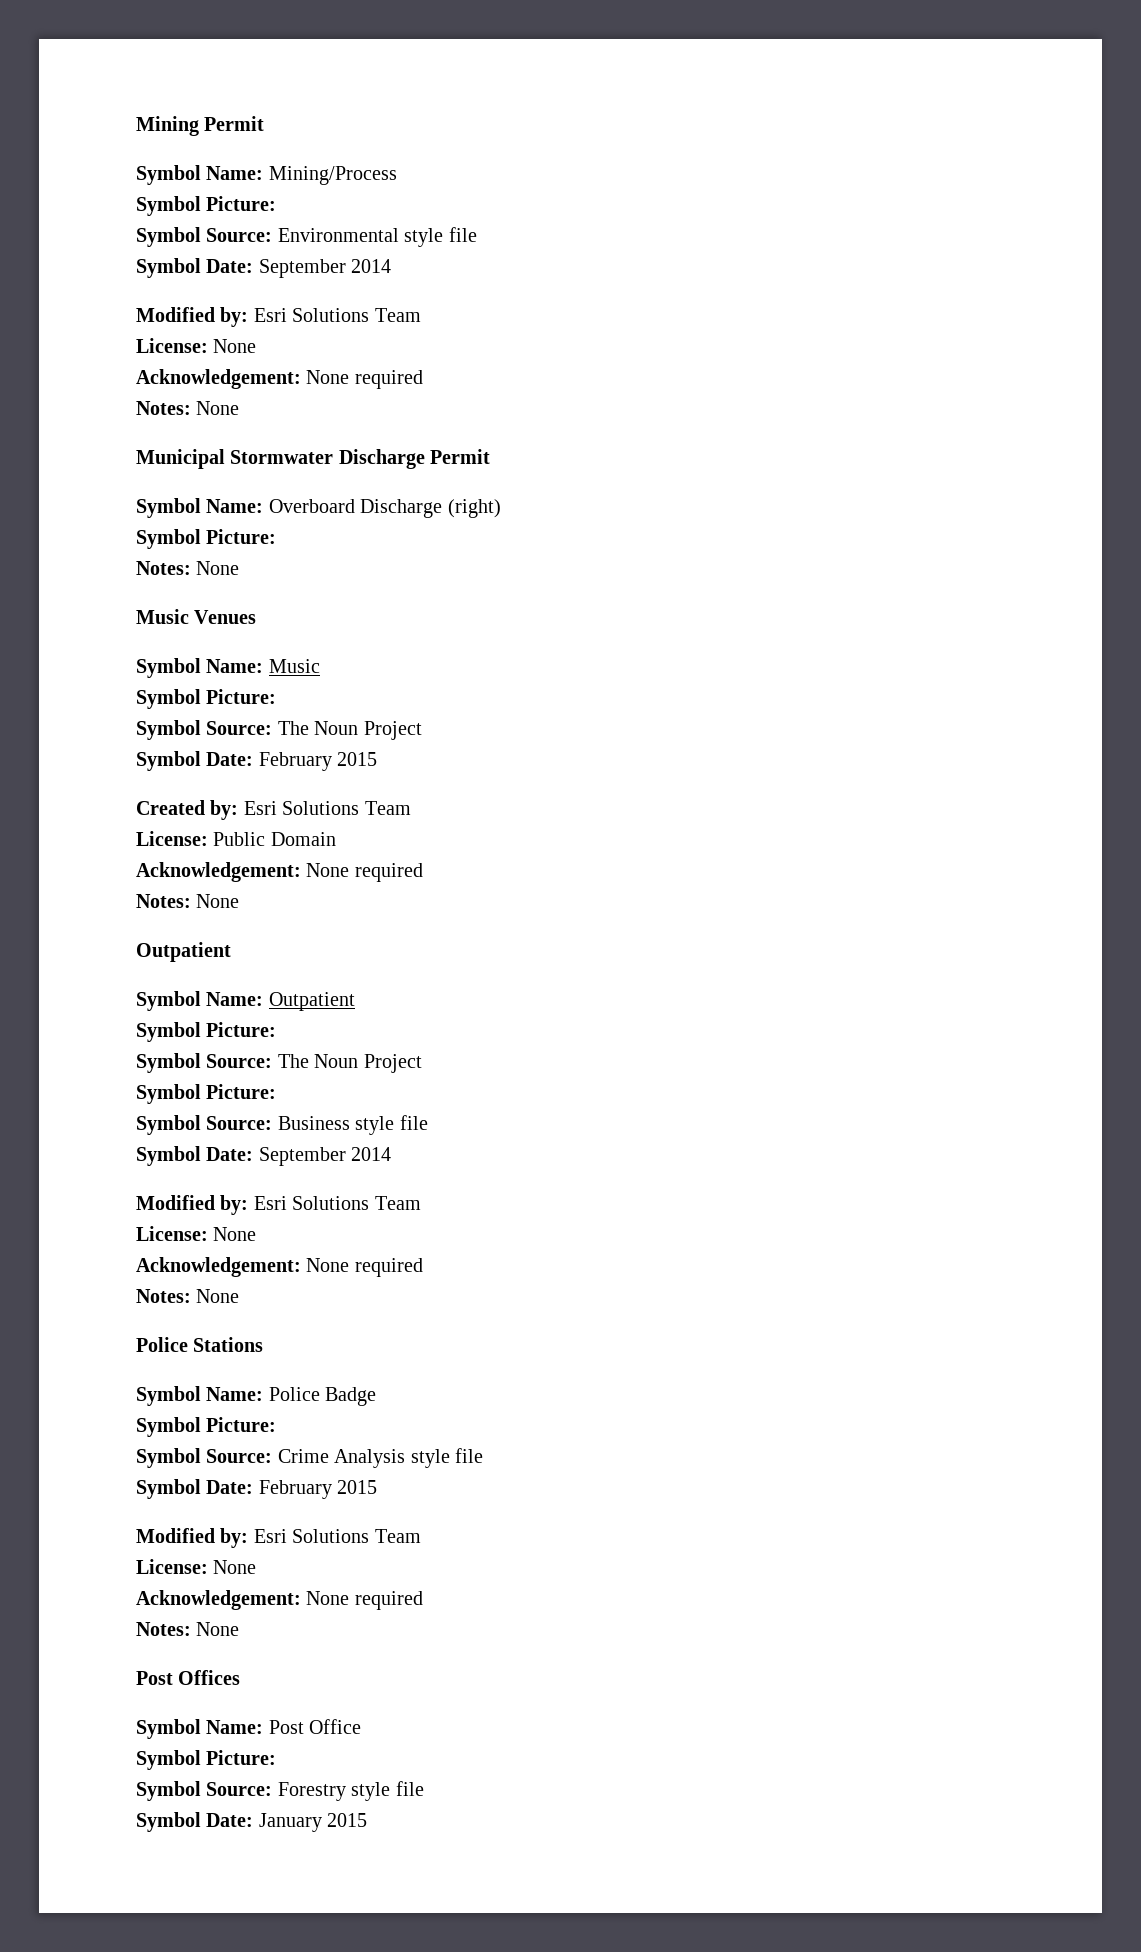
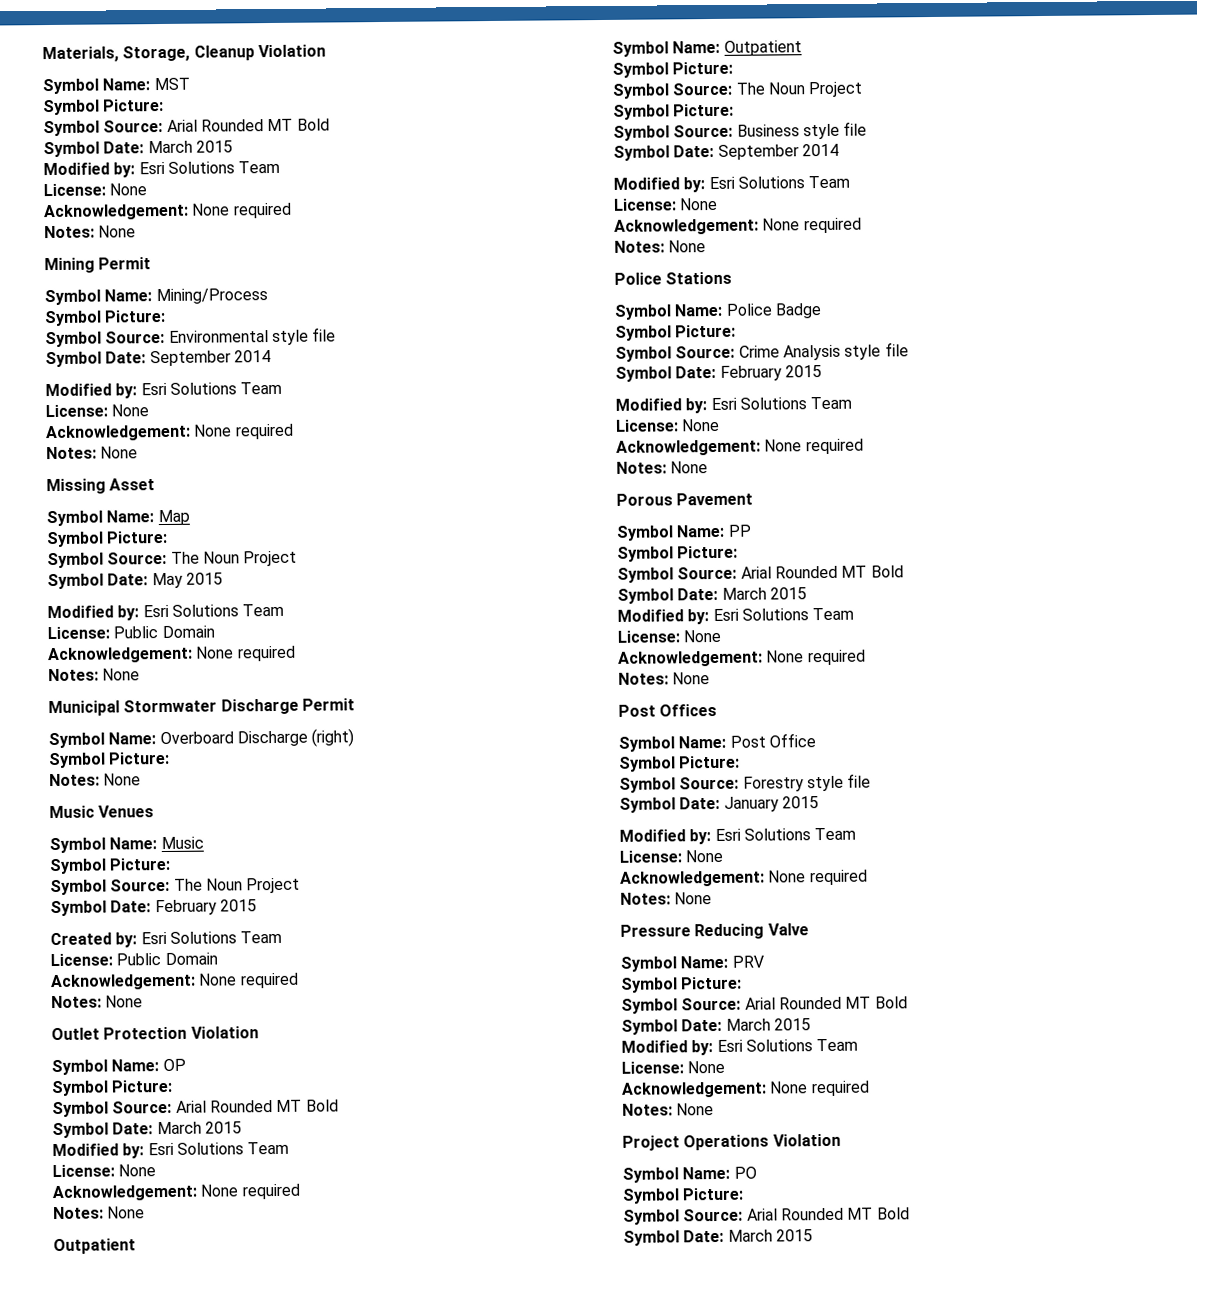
+ Materials, Storage, Cleanup Violation
+ Symbol Name: MST
+ Symbol Picture:
+ Symbol Source: Arial Rounded MT Bold
+ Symbol Date: March 2015
+ Modified by: Esri Solutions Team
+ License: None
+ Acknowledgement: None required
+ Notes: None
+ Missing Asset
+ Symbol Name: Map
+ Symbol Picture:
+ Symbol Source: The Noun Project
+ Symbol Date: May 2015
+ Modified by: Esri Solutions Team
+ License: Public Domain
+ Acknowledgement: None required
+ Notes: None
+ Outlet Protection Violation
+ Symbol Name: OP
+ Symbol Picture:
+ Symbol Source: Arial Rounded MT Bold
+ Symbol Date: March 2015
+ Modified by: Esri Solutions Team
+ License: None
+ Acknowledgement: None required
+ Notes: None
+ Porous Pavement
+ Symbol Name: PP
+ Symbol Picture:
+ Symbol Source: Arial Rounded MT Bold
+ Symbol Date: March 2015
+ Modified by: Esri Solutions Team
+ License: None
+ Acknowledgement: None required
+ Notes: None
  Symbol Date: January 2015
+ Modified by: Esri Solutions Team
+ License: None
+ Acknowledgement: None required
+ Notes: None
+ Pressure Reducing Valve
+ Symbol Name: PRV
+ Symbol Picture:
+ Symbol Source: Arial Rounded MT Bold
+ Symbol Date: March 2015
+ Modified by: Esri Solutions Team
+ License: None
+ Acknowledgement: None required
+ Notes: None
+ Project Operations Violation
+ Symbol Name: PO
+ Symbol Picture:
+ Symbol Source: Arial Rounded MT Bold
+ Symbol Date: March 2015

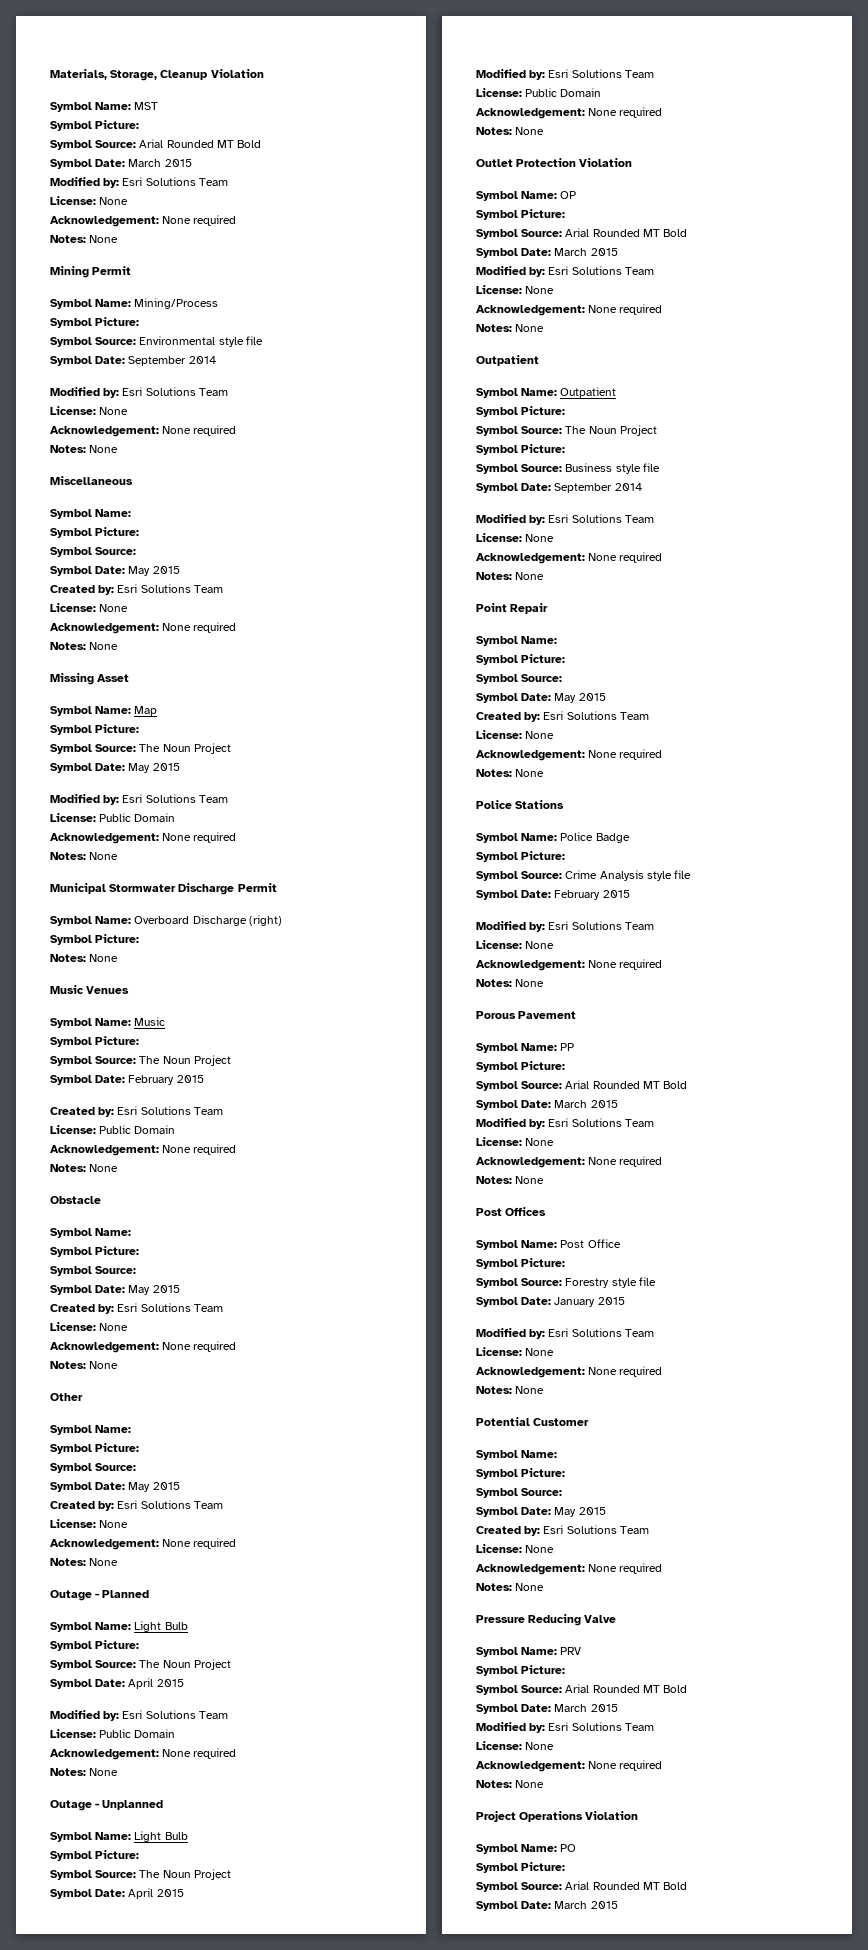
+ Miscellaneous
+ Symbol Name:
+ Symbol Picture:
+ Symbol Source:
+ Symbol Date: May 2015
+ Created by: Esri Solutions Team
+ License: None
+ Acknowledgement: None required
+ Notes: None
+ Obstacle
+ Symbol Name:
+ Symbol Picture:
+ Symbol Source:
+ Symbol Date: May 2015
+ Created by: Esri Solutions Team
+ License: None
+ Acknowledgement: None required
+ Notes: None
+ Other
+ Symbol Name:
+ Symbol Picture:
+ Symbol Source:
+ Symbol Date: May 2015
+ Created by: Esri Solutions Team
+ License: None
+ Acknowledgement: None required
+ Notes: None
+ Outage - Planned
+ Symbol Name: Light Bulb
+ Symbol Picture:
+ Symbol Source: The Noun Project
+ Symbol Date: April 2015
+ Modified by: Esri Solutions Team
+ License: Public Domain
+ Acknowledgement: None required
+ Notes: None
+ Outage - Unplanned
+ Symbol Name: Light Bulb
+ Symbol Picture:
+ Symbol Source: The Noun Project
+ Symbol Date: April 2015
+ Modified by: Esri Solutions Team
+ License: Public Domain
+ Acknowledgement: None required
+ Notes: None
+ Point Repair
+ Symbol Name:
+ Symbol Picture:
+ Symbol Source:
+ Symbol Date: May 2015
+ Created by: Esri Solutions Team
+ License: None
+ Acknowledgement: None required
+ Notes: None
+ Potential Customer
+ Symbol Name:
+ Symbol Picture:
+ Symbol Source:
+ Symbol Date: May 2015
+ Created by: Esri Solutions Team
+ License: None
+ Acknowledgement: None required
+ Notes: None

